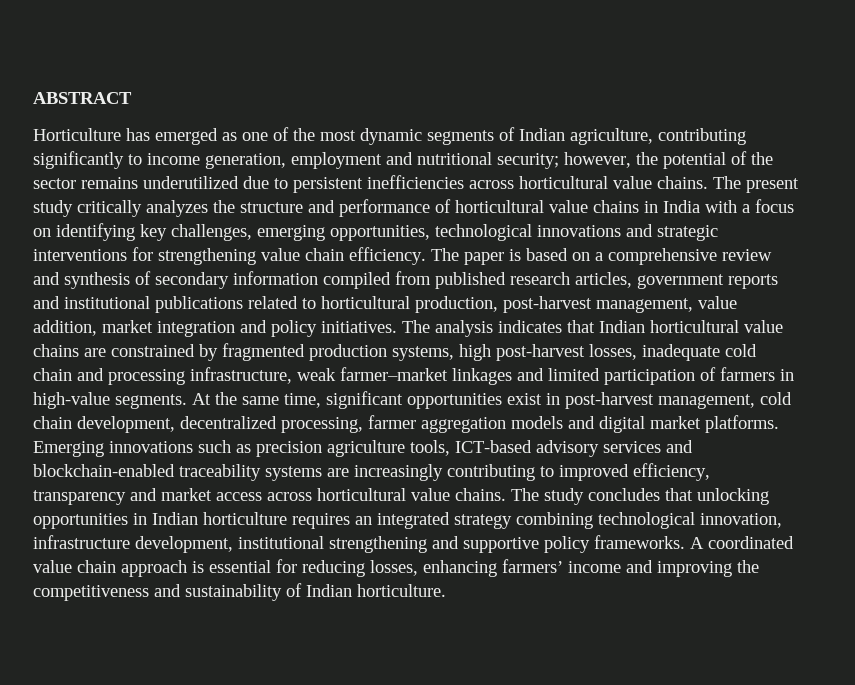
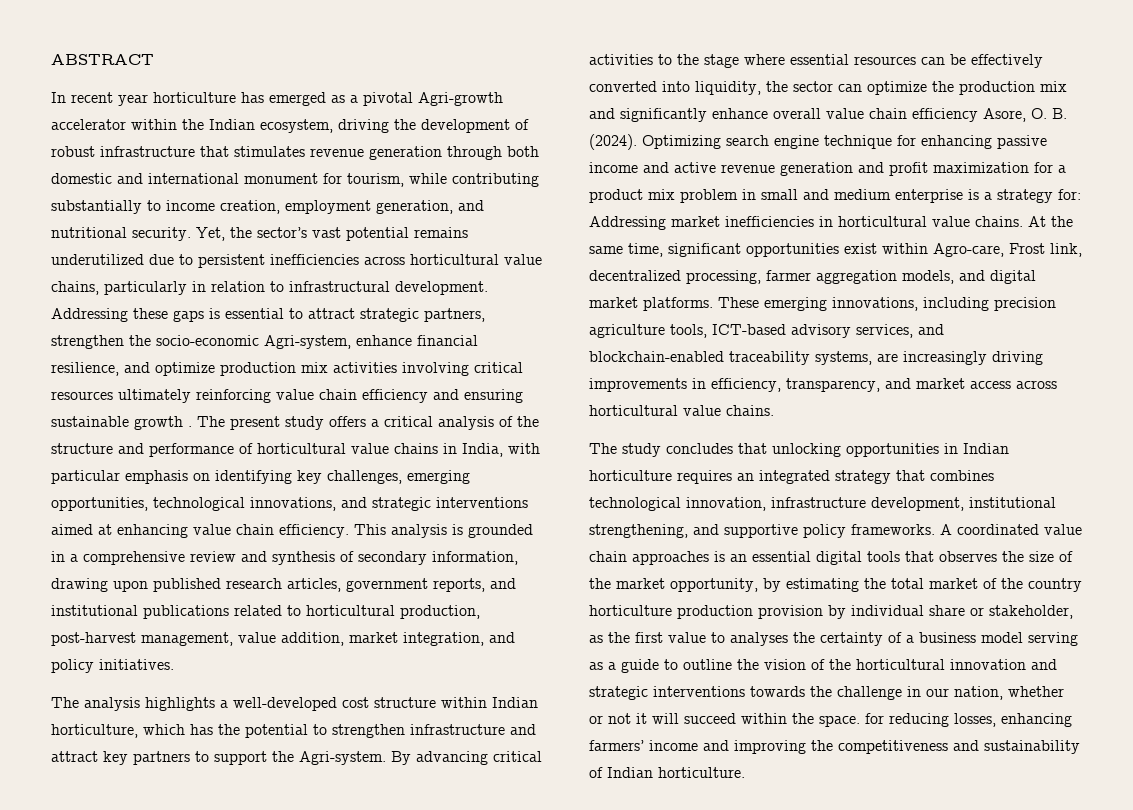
- Horticulture has emerged as one of the most dynamic segments of Indian agriculture, contributing significantly to income generation, employment and nutritional security; however, the potential of the sector remains underutilized due to persistent inefficiencies across horticultural value chains. The present study critically analyzes the structure and performance of horticultural value chains in India with a focus on identifying key challenges, emerging opportunities, technological innovations and strategic interventions for strengthening value chain efficiency. The paper is based on a comprehensive review and synthesis of secondary information compiled from published research articles, government reports and institutional publications related to horticultural production, post-harvest management, value addition, market integration and policy initiatives. The analysis indicates that Indian horticultural value chains are constrained by fragmented production systems, high post-harvest losses, inadequate cold chain and processing infrastructure, weak farmer–market linkages and limited participation of farmers in high-value segments.
+ In recent year horticulture has emerged as a pivotal Agri-growth accelerator within the Indian ecosystem, driving the development of robust infrastructure that stimulates revenue generation through both domestic and international monument for tourism, while contributing substantially to income creation, employment generation, and nutritional security. Yet, the sector’s vast potential remains underutilized due to persistent inefficiencies across horticultural value chains, particularly in relation to infrastructural development. Addressing these gaps is essential to attract strategic partners, strengthen the socio-economic Agri-system, enhance financial resilience, and optimize production mix activities involving critical resources ultimately reinforcing value chain efficiency and ensuring sustainable growth . The present study offers a critical analysis of the structure and performance of horticultural value chains in India, with particular emphasis on identifying key challenges, emerging opportunities, technological innovations, and strategic interventions aimed at enhancing value chain efficiency. This analysis is grounded in a comprehensive review and synthesis of secondary information, drawing upon published research articles, government reports, and institutional publications related to horticultural production, post-harvest management, value addition, market integration, and policy initiatives.
+ The analysis highlights a well-developed cost structure within Indian horticulture, which has the potential to strengthen infrastructure and attract key partners to support the Agri-system. By advancing critical activities to the stage where essential resources can be effectively converted into liquidity, the sector can optimize the production mix and significantly enhance overall value chain efficiency Asore, O. B. (2024). Optimizing search engine technique for enhancing passive income and active revenue generation and profit maximization for a product mix problem in small and medium enterprise is a strategy for: Addressing market inefficiencies in horticultural value chains.
- At the same time, significant opportunities exist in post-harvest management, cold chain development, decentralized processing, farmer aggregation models and digital market platforms.
+ At the same time, significant opportunities exist within Agro-care, Frost link, decentralized processing, farmer aggregation models, and digital market platforms.
- Emerging innovations such as precision agriculture tools, ICT-based advisory services and blockchain-enabled traceability systems are increasingly contributing to improved efficiency, transparency and market access across horticultural value chains. The study concludes that unlocking opportunities in Indian horticulture requires an integrated strategy combining technological innovation, infrastructure development, institutional strengthening and supportive policy frameworks.
+ These emerging innovations, including precision agriculture tools, ICT-based advisory services, and blockchain-enabled traceability systems, are increasingly driving improvements in efficiency, transparency, and market access across horticultural value chains.
+ The study concludes that unlocking opportunities in Indian horticulture requires an integrated strategy that combines technological innovation, infrastructure development, institutional strengthening, and supportive policy frameworks.
- A coordinated value chain approach is essential for reducing losses, enhancing farmers’ income and improving the competitiveness and sustainability of Indian horticulture.
+ A coordinated value chain approaches is an essential digital tools that observes the size of the market opportunity, by estimating the total market of the country horticulture production provision by individual share or stakeholder, as the first value to analyses the certainty of a business model serving as a guide to outline the vision of the horticultural innovation and strategic interventions towards the challenge in our nation, whether or not it will succeed within the space. for reducing losses, enhancing farmers’ income and improving the competitiveness and sustainability of Indian horticulture.

